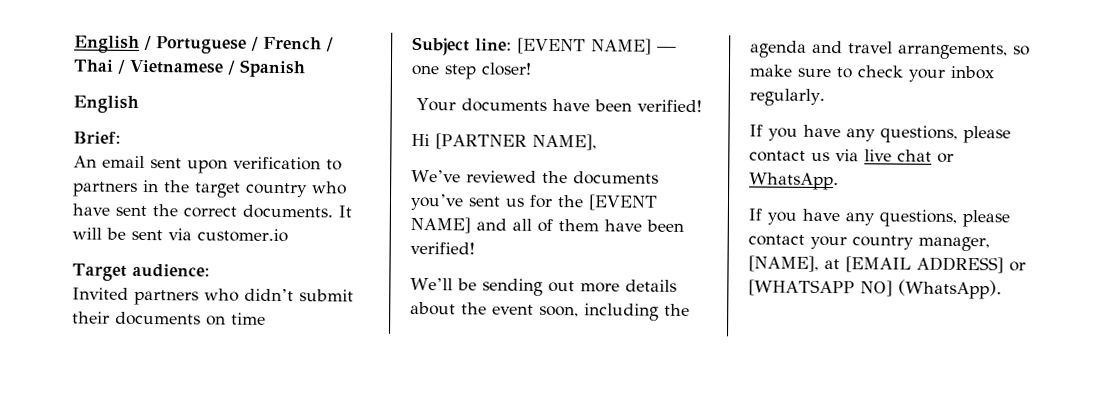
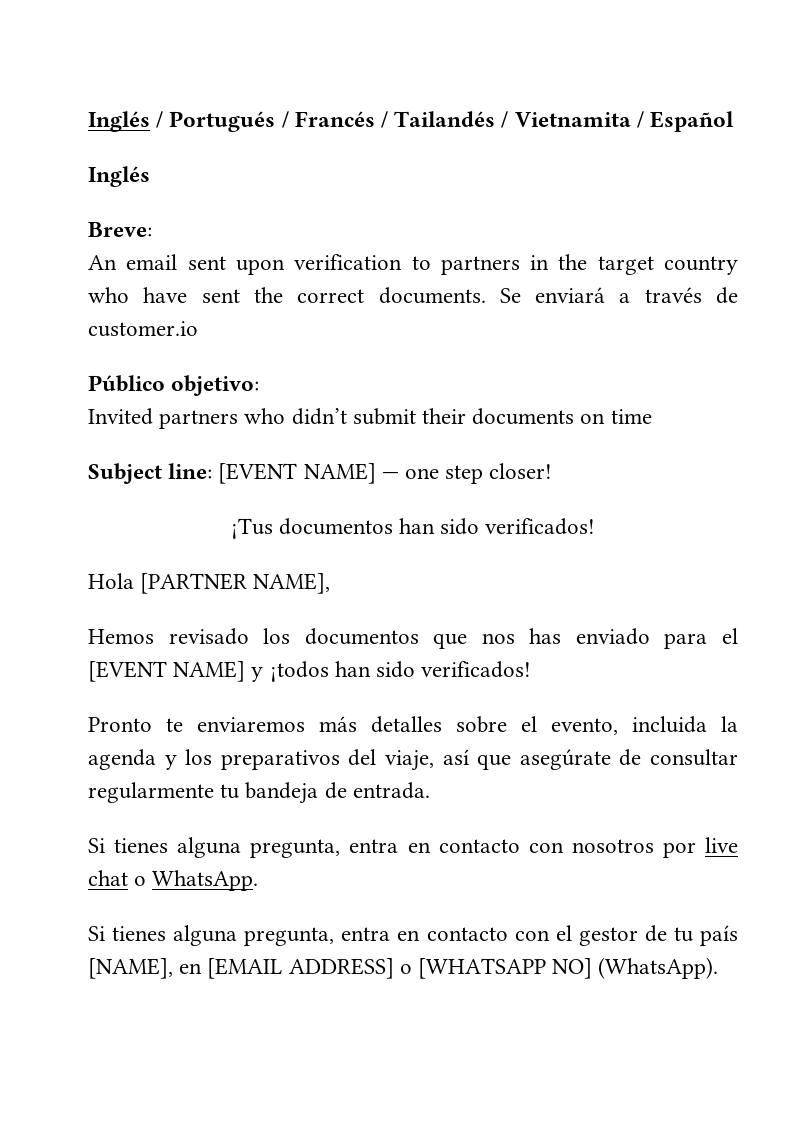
- English / Portuguese / French / Thai / Vietnamese / Spanish
- English
- Brief:
+ Inglés / Portugués / Francés / Tailandés / Vietnamita / Español
+ Inglés
+ Breve:
- It will be sent via customer.io
+ Se enviará a través de customer.io
- Target audience:
+ Público objetivo:
- Your documents have been verified!
- Hi [PARTNER NAME],
- We’ve reviewed the documents you’ve sent us for the [EVENT NAME] and all of them have been verified!
- We’ll be sending out more details about the event soon, including the agenda and travel arrangements, so make sure to check your inbox regularly.
- If you have any questions, please contact us via live chat or WhatsApp.
+ ¡Tus documentos han sido verificados!
+ Hola [PARTNER NAME],
+ Hemos revisado los documentos que nos has enviado para el [EVENT NAME] y ¡todos han sido verificados!
+ Pronto te enviaremos más detalles sobre el evento, incluida la agenda y los preparativos del viaje, así que asegúrate de consultar regularmente tu bandeja de entrada.
+ Si tienes alguna pregunta, entra en contacto con nosotros por live chat o WhatsApp.
- If you have any questions, please contact your country manager, [NAME], at [EMAIL ADDRESS] or [WHATSAPP NO] (WhatsApp).
+ Si tienes alguna pregunta, entra en contacto con el gestor de tu país [NAME], en [EMAIL ADDRESS] o [WHATSAPP NO] (WhatsApp).

